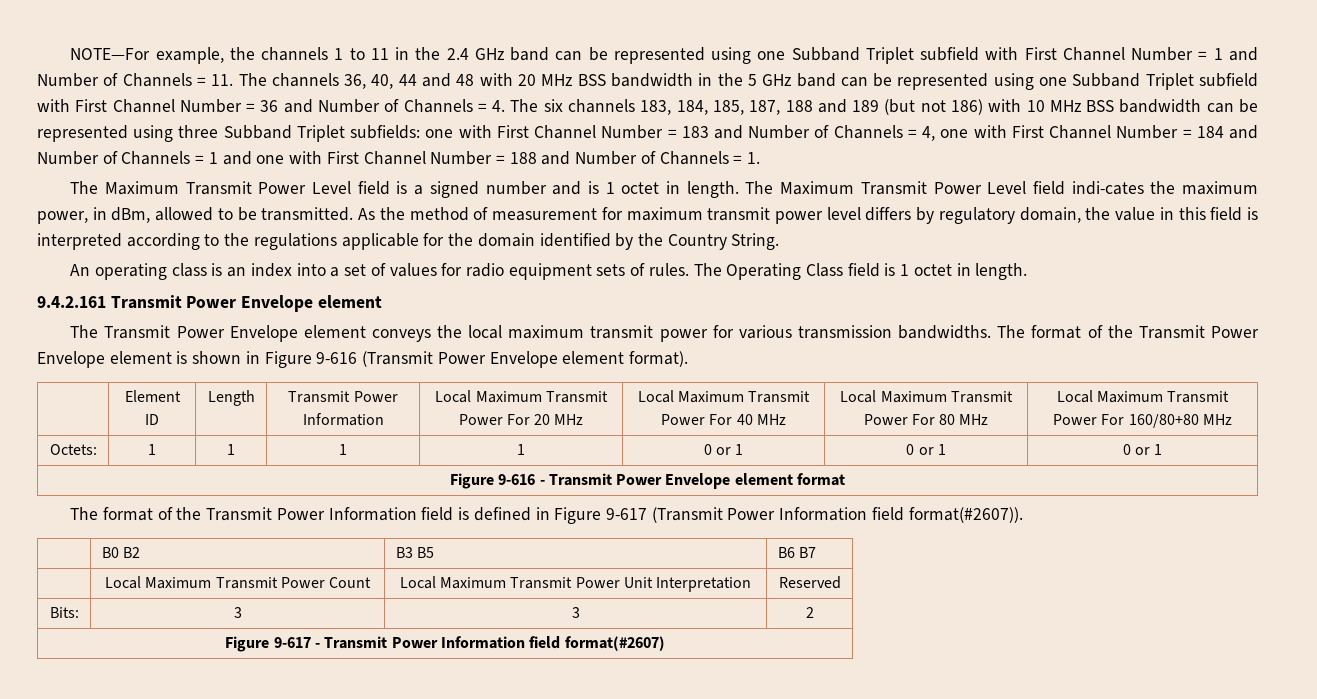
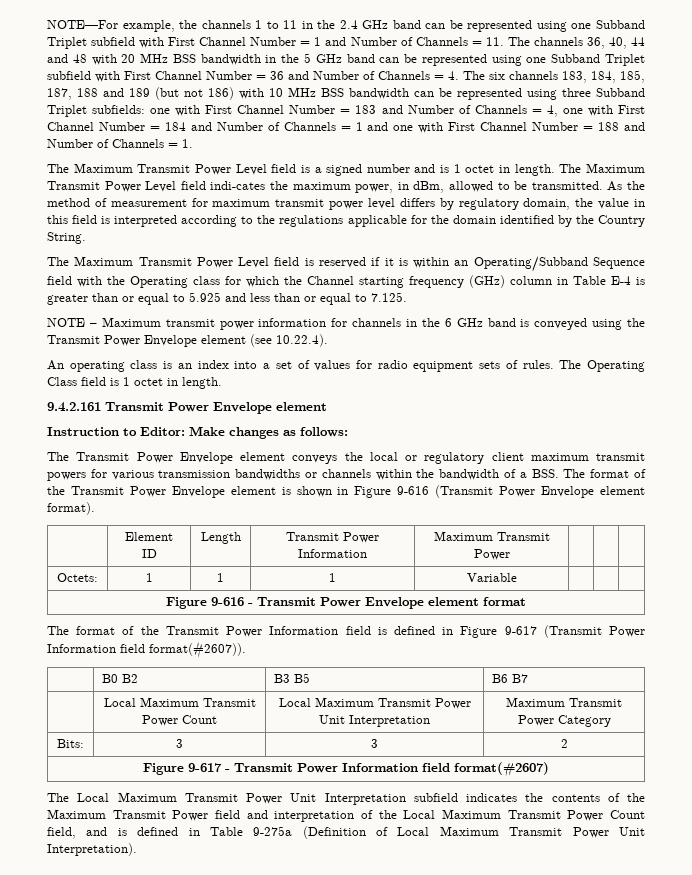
+ The Maximum Transmit Power Level field is reserved if it is within an Operating/Subband Sequence field with the Operating class for which the Channel starting frequency (GHz) column in Table E-4 is greater than or equal to 5.925 and less than or equal to 7.125.
+ NOTE – Maximum transmit power information for channels in the 6 GHz band is conveyed using the Transmit Power Envelope element (see 10.22.4).
+ Instruction to Editor: Make changes as follows:
- The Transmit Power Envelope element conveys the local maximum transmit power for various transmission bandwidths. The format of the Transmit Power Envelope element is shown in Figure 9-616 (Transmit Power Envelope element format).
+ The Transmit Power Envelope element conveys the local or regulatory client maximum transmit powers for various transmission bandwidths or channels within the bandwidth of a BSS. The format of the Transmit Power Envelope element is shown in Figure 9-616 (Transmit Power Envelope element format).
- | Element ID | Length | Transmit Power Information | Local Maximum Transmit Power For 20 MHz | Local Maximum Transmit Power For 40 MHz | Local Maximum Transmit Power For 80 MHz | Local Maximum Transmit Power For 160/80+80 MHz
- Octets: | 1 | 1 | 1 | 1 | 0 or 1 | 0 or 1 | 0 or 1
+ | Element ID | Length | Transmit Power Information | Maximum Transmit Power | | |
+ Octets: | 1 | 1 | 1 | Variable | | |
- | Local Maximum Transmit Power Count | Local Maximum Transmit Power Unit Interpretation | Reserved
+ | Local Maximum Transmit Power Count | Local Maximum Transmit Power Unit Interpretation | Maximum Transmit Power Category
+ The Local Maximum Transmit Power Unit Interpretation subfield indicates the contents of the Maximum Transmit Power field and interpretation of the Local Maximum Transmit Power Count field, and is defined in Table 9-275a (Definition of Local Maximum Transmit Power Unit Interpretation).

